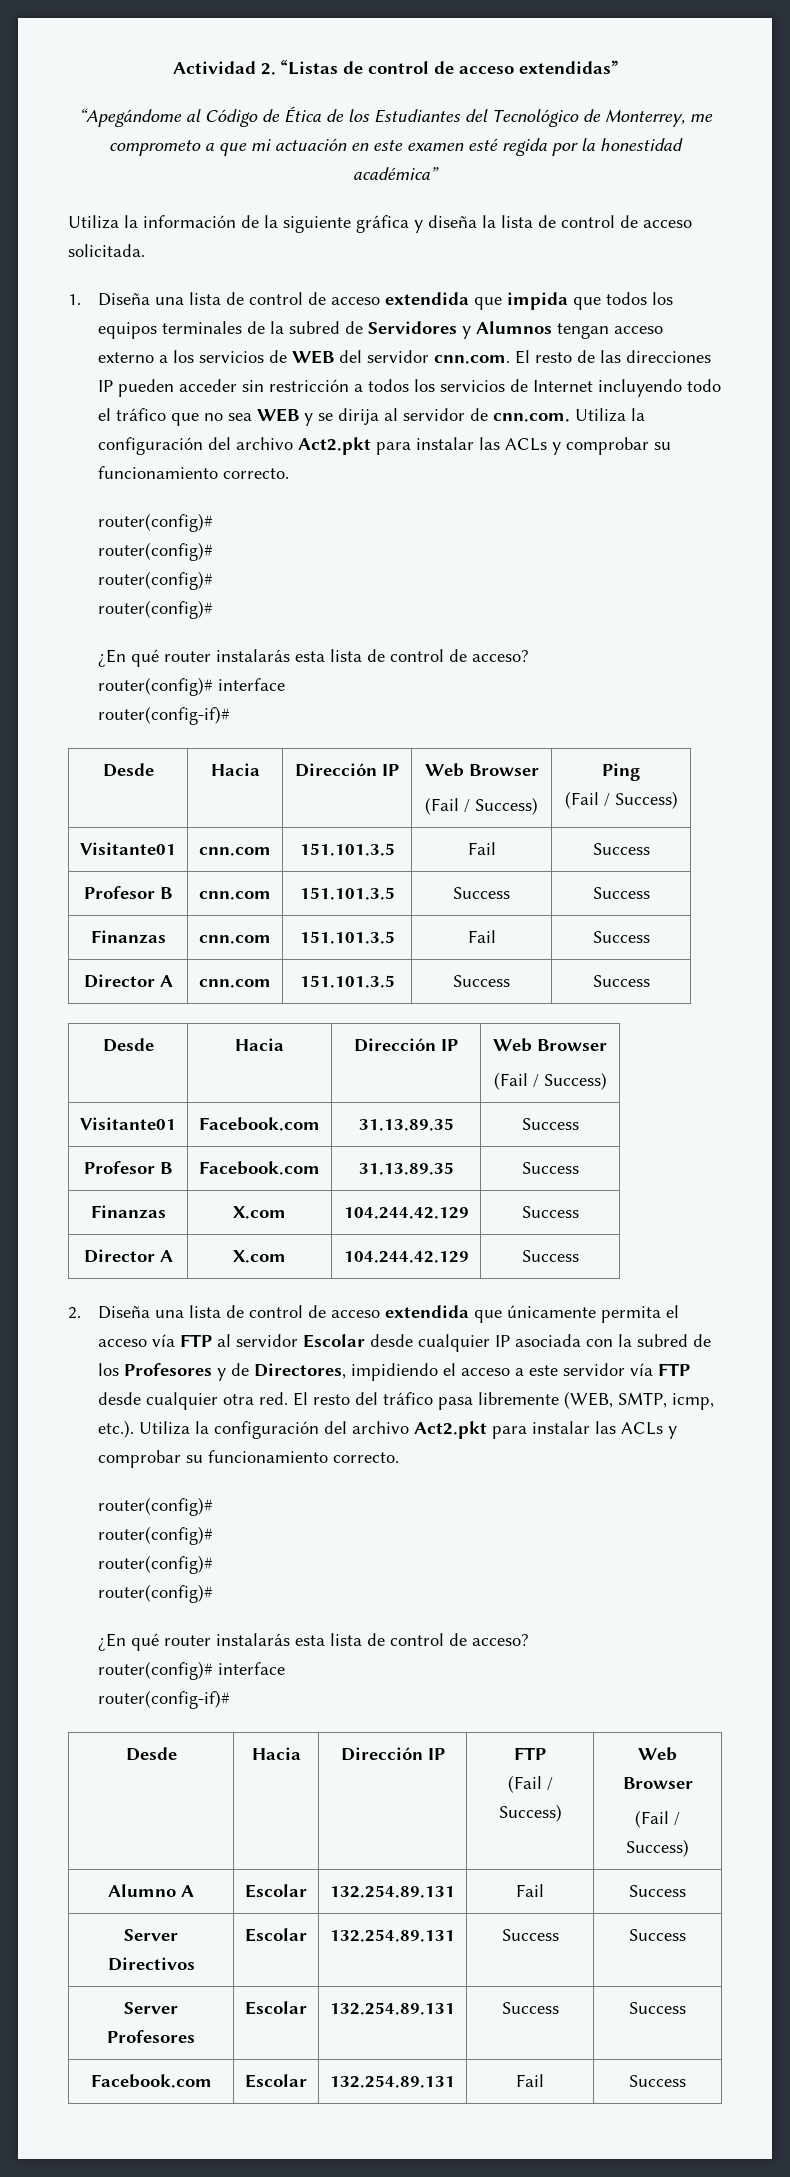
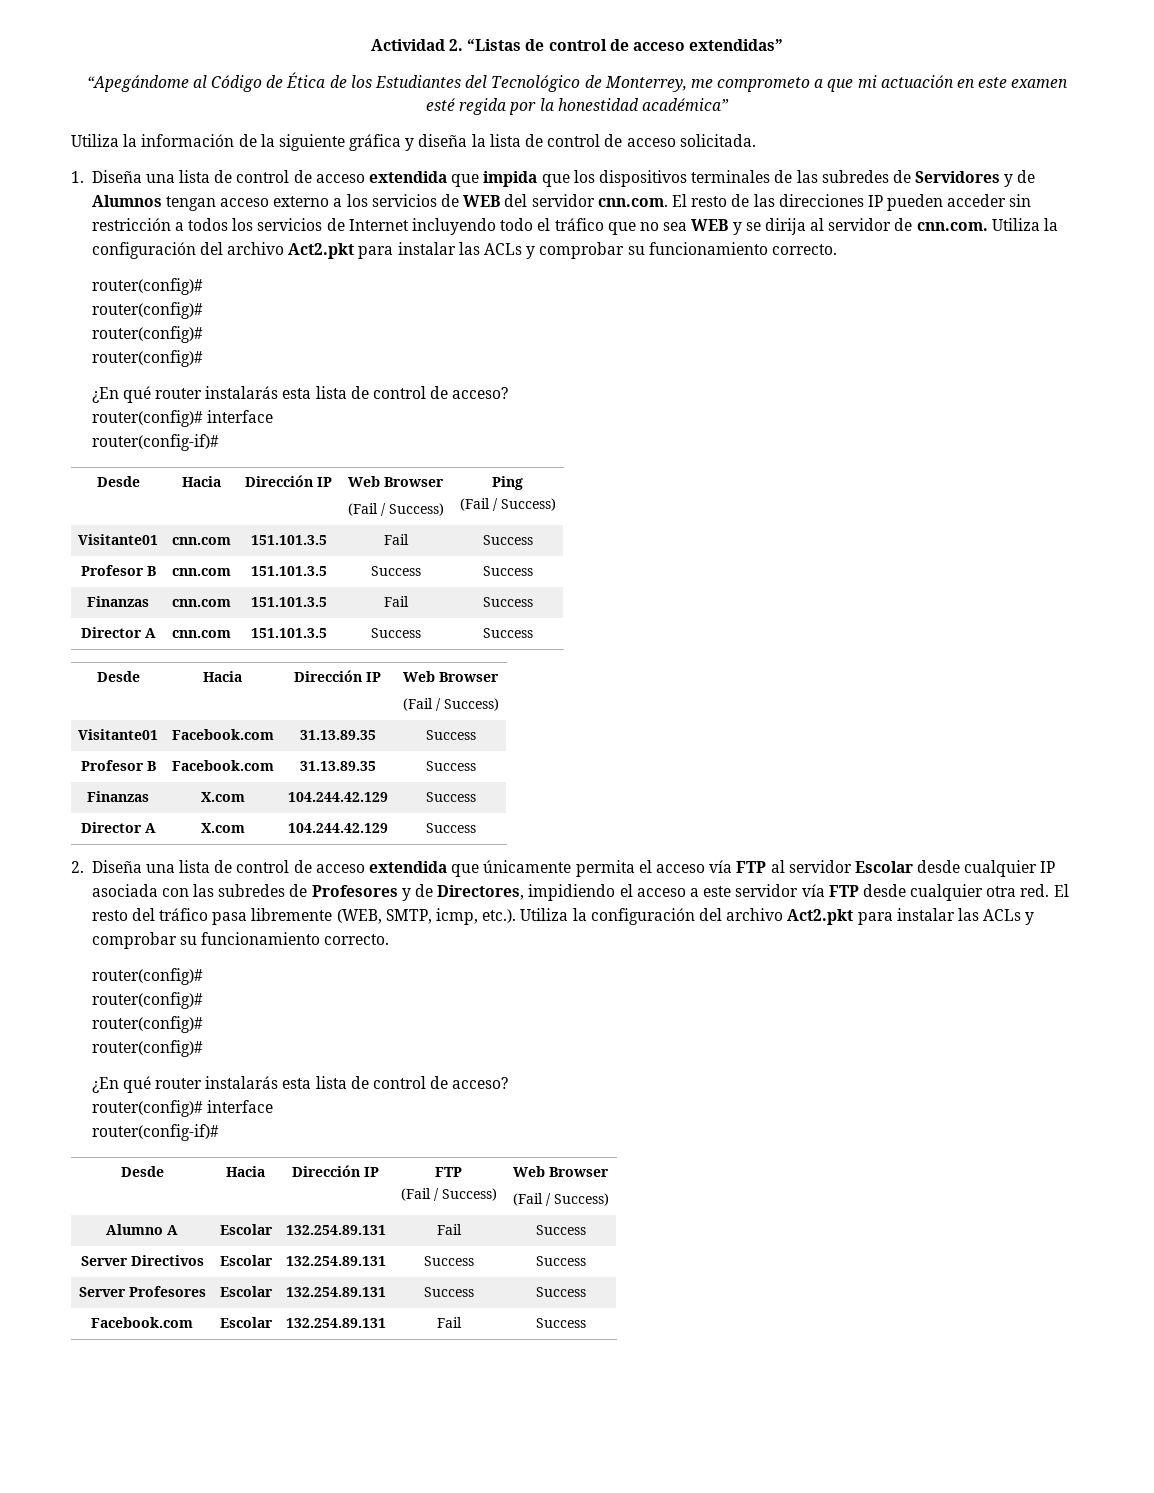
- 1. Diseña una lista de control de acceso extendida que impida que todos los equipos terminales de la subred de Servidores y Alumnos tengan acceso externo a los servicios de WEB del servidor cnn.com. El resto de las direcciones IP pueden acceder sin restricción a todos los servicios de Internet incluyendo todo el tráfico que no sea WEB y se dirija al servidor de cnn.com. Utiliza la configuración del archivo Act2.pkt para instalar las ACLs y comprobar su funcionamiento correcto.
+ 1. Diseña una lista de control de acceso extendida que impida que los dispositivos terminales de las subredes de Servidores y de Alumnos tengan acceso externo a los servicios de WEB del servidor cnn.com. El resto de las direcciones IP pueden acceder sin restricción a todos los servicios de Internet incluyendo todo el tráfico que no sea WEB y se dirija al servidor de cnn.com. Utiliza la configuración del archivo Act2.pkt para instalar las ACLs y comprobar su funcionamiento correcto.
- 2. Diseña una lista de control de acceso extendida que únicamente permita el acceso vía FTP al servidor Escolar desde cualquier IP asociada con la subred de los Profesores y de Directores, impidiendo el acceso a este servidor vía FTP desde cualquier otra red.
+ 2. Diseña una lista de control de acceso extendida que únicamente permita el acceso vía FTP al servidor Escolar desde cualquier IP asociada con las subredes de Profesores y de Directores, impidiendo el acceso a este servidor vía FTP desde cualquier otra red.

